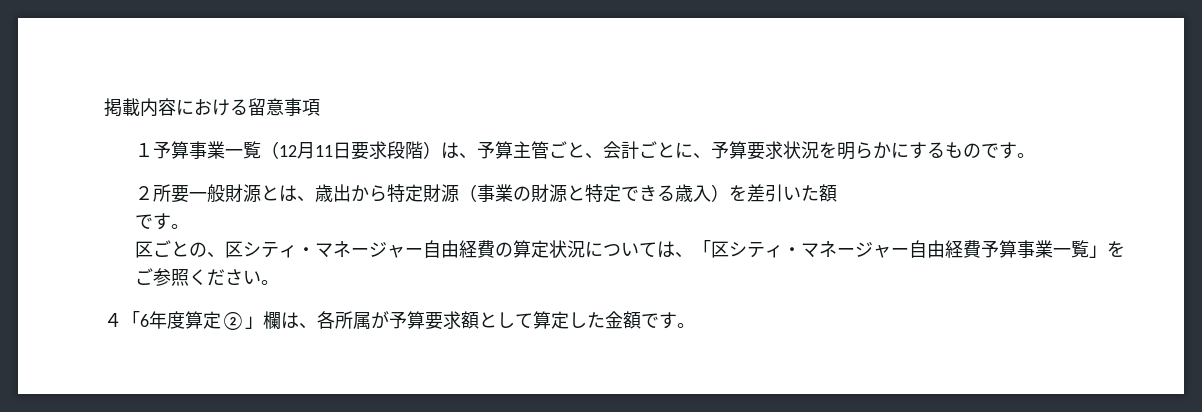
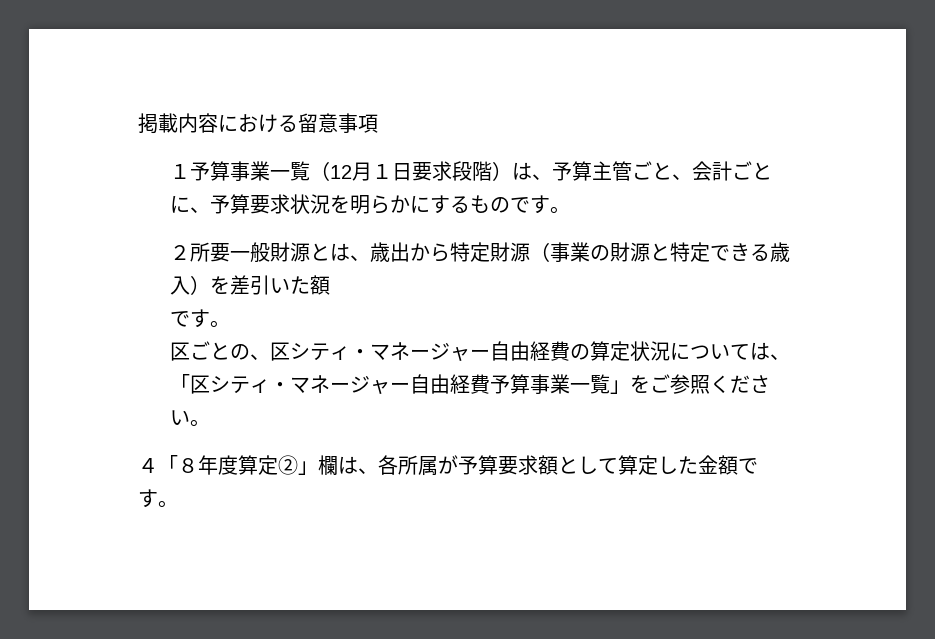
- １予算事業一覧（12月11日要求段階）は、予算主管ごと、会計ごとに、予算要求状況を明らかにするものです。
+ １予算事業一覧（12月１日要求段階）は、予算主管ごと、会計ごとに、予算要求状況を明らかにするものです。
- ４「6年度算定②」欄は、各所属が予算要求額として算定した金額です。
+ ４「８年度算定②」欄は、各所属が予算要求額として算定した金額です。

